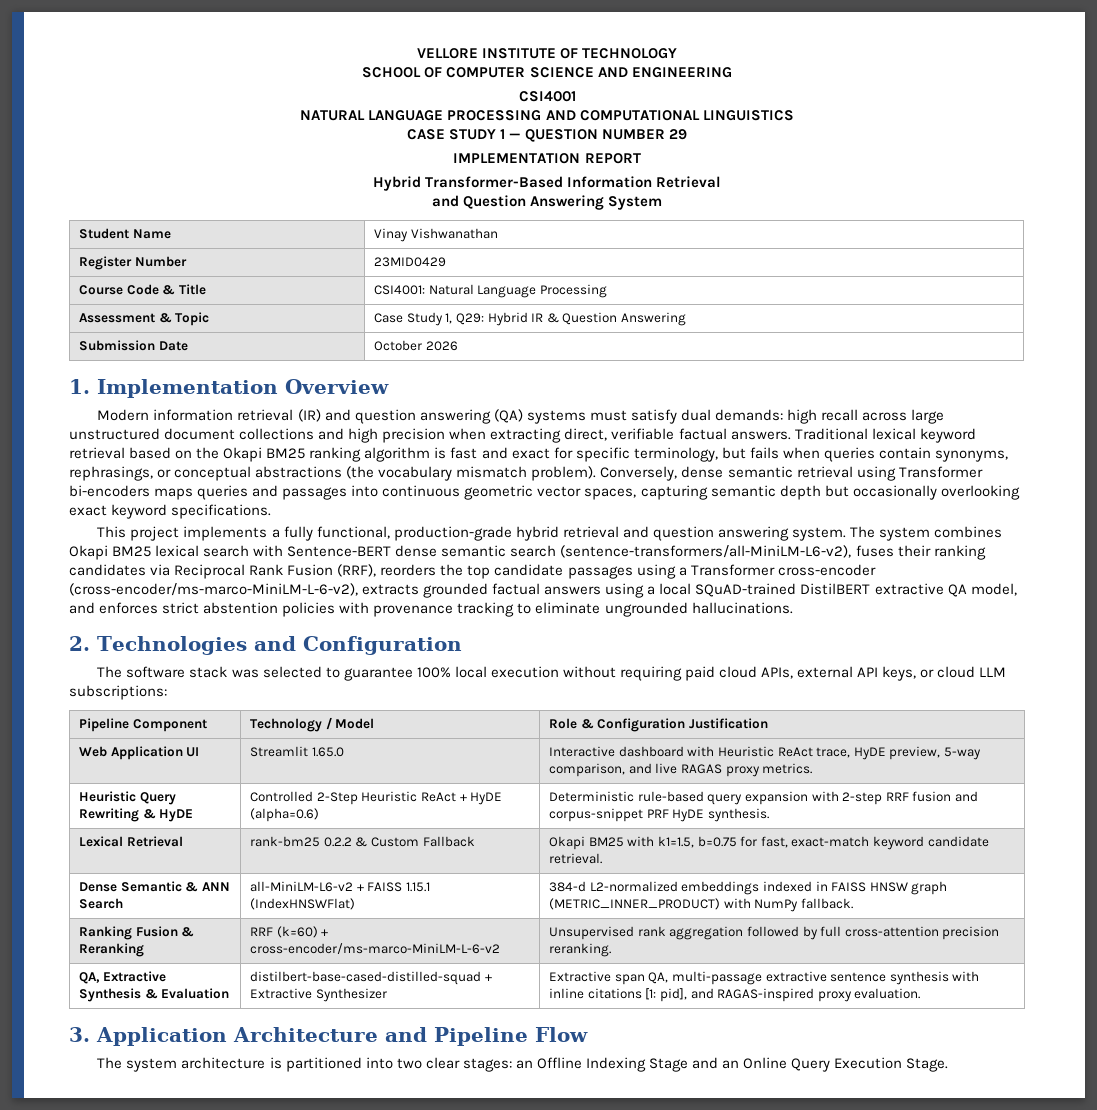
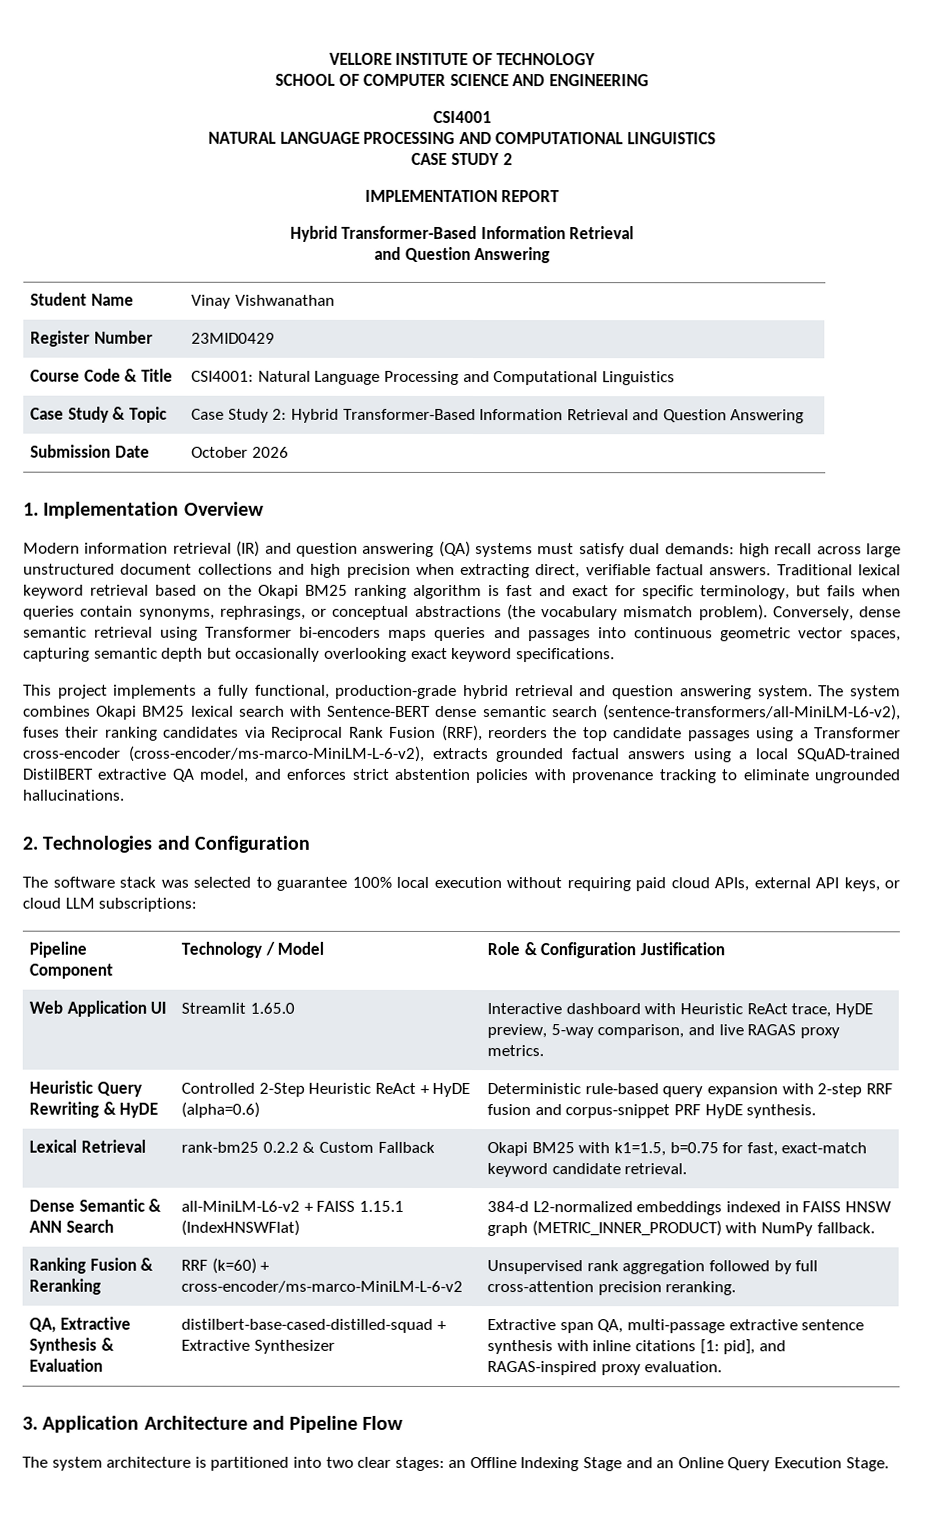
- CASE STUDY 1 — QUESTION NUMBER 29
+ CASE STUDY 2
  IMPLEMENTATION REPORT
  Hybrid Transformer-Based Information Retrieval
- and Question Answering System
+ and Question Answering
- Course Code & Title | CSI4001: Natural Language Processing
- Assessment & Topic | Case Study 1, Q29: Hybrid IR & Question Answering
+ Course Code & Title | CSI4001: Natural Language Processing and Computational Linguistics
+ Case Study & Topic | Case Study 2: Hybrid Transformer-Based Information Retrieval and Question Answering

